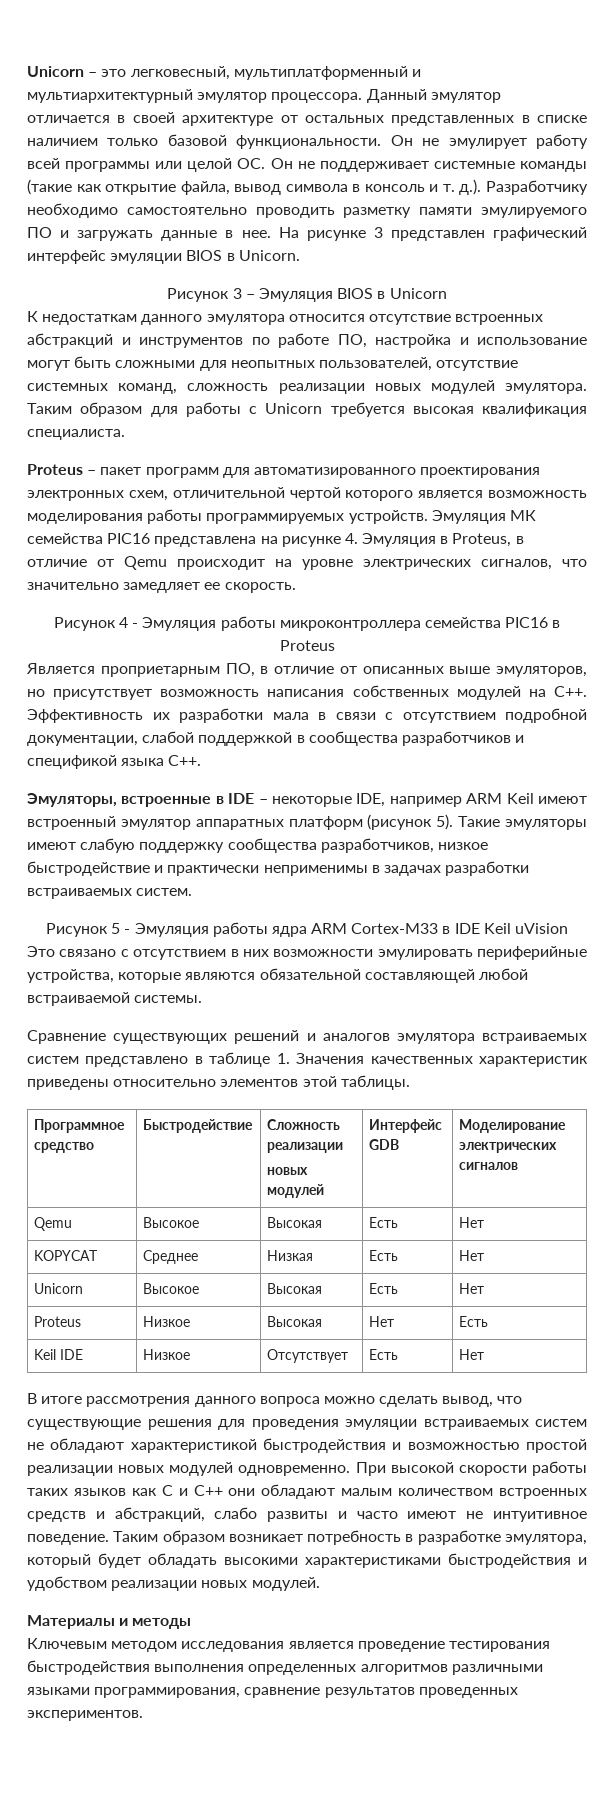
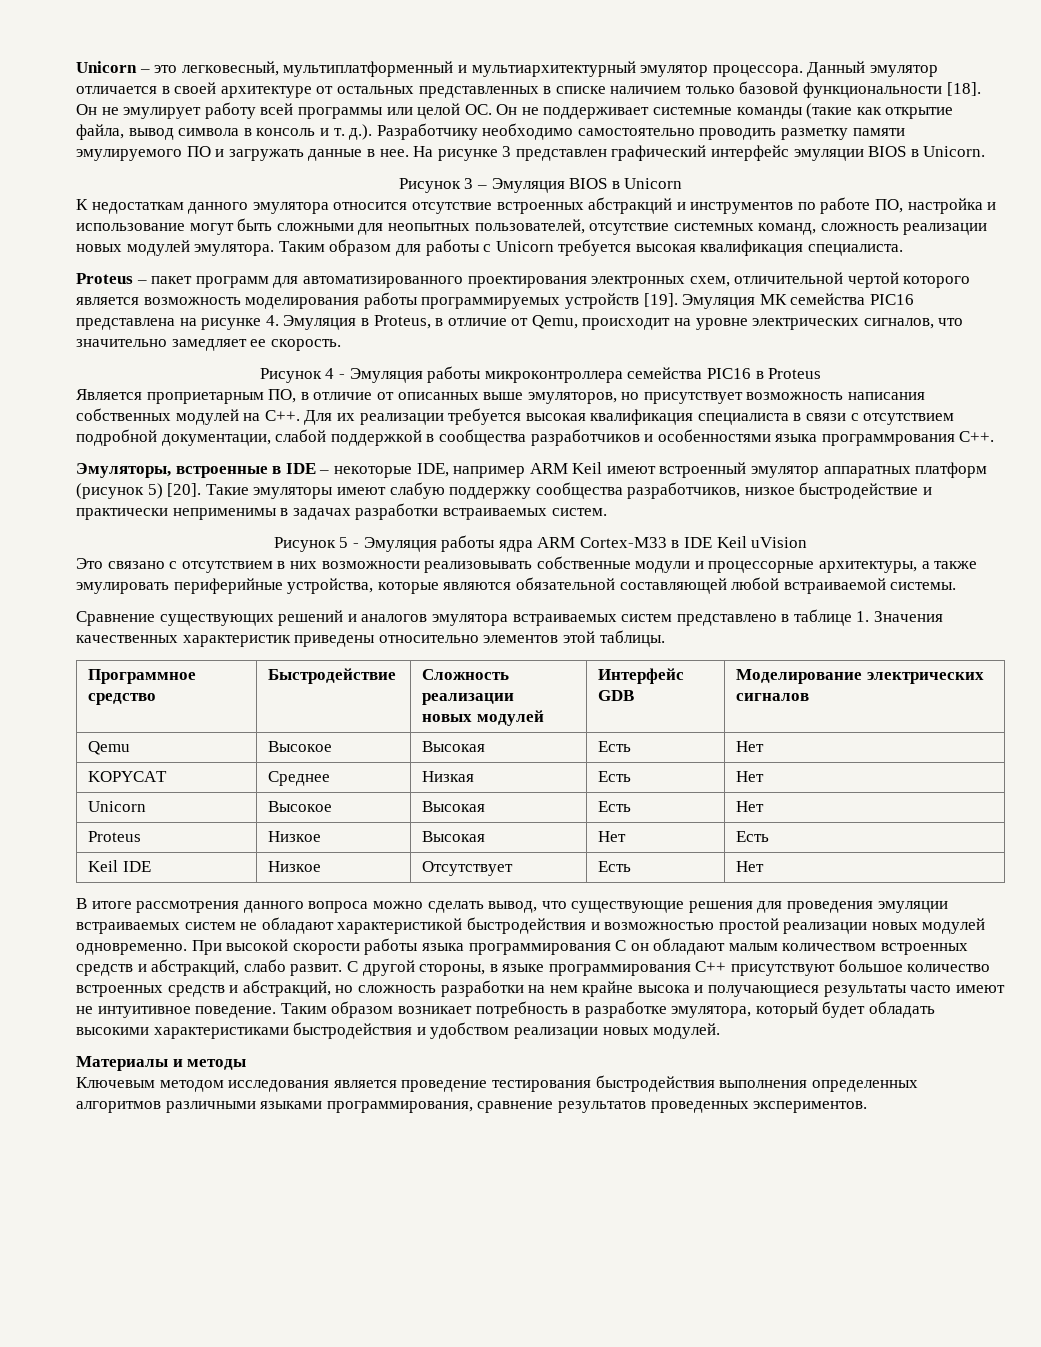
- Данный эмулятор отличается в своей архитектуре от остальных представленных в списке наличием только базовой функциональности.
+ Данный эмулятор отличается в своей архитектуре от остальных представленных в списке наличием только базовой функциональности [18].
- Proteus – пакет программ для автоматизированного проектирования электронных схем, отличительной чертой которого является возможность моделирования работы программируемых устройств.
+ Proteus – пакет программ для автоматизированного проектирования электронных схем, отличительной чертой которого является возможность моделирования работы программируемых устройств [19].
- Эмуляция МК семейства PIC16 представлена на рисунке 4. Эмуляция в Proteus, в отличие от Qemu происходит на уровне электрических сигналов, что значительно замедляет ее скорость.
+ Эмуляция МК семейства PIC16 представлена на рисунке 4. Эмуляция в Proteus, в отличие от Qemu, происходит на уровне электрических сигналов, что значительно замедляет ее скорость.
- Является проприетарным ПО, в отличие от описанных выше эмуляторов, но присутствует возможность написания собственных модулей на C++. Эффективность их разработки мала в связи с отсутствием подробной документации, слабой поддержкой в сообщества разработчиков и спецификой языка С++.
+ Является проприетарным ПО, в отличие от описанных выше эмуляторов, но присутствует возможность написания собственных модулей на C++. Для их реализации требуется высокая квалификация специалиста в связи с отсутствием подробной документации, слабой поддержкой в сообщества разработчиков и особенностями языка программрования С++.
- Эмуляторы, встроенные в IDE – некоторые IDE, например ARM Keil имеют встроенный эмулятор аппаратных платформ (рисунок 5).
+ Эмуляторы, встроенные в IDE – некоторые IDE, например ARM Keil имеют встроенный эмулятор аппаратных платформ (рисунок 5) [20].
- Это связано с отсутствием в них возможности эмулировать периферийные устройства, которые являются обязательной составляющей любой встраиваемой системы.
+ Это связано с отсутствием в них возможности реализовывать собственные модули и процессорные архитектуры, а также эмулировать периферийные устройства, которые являются обязательной составляющей любой встраиваемой системы.
- При высокой скорости работы таких языков как C и C++ они обладают малым количеством встроенных средств и абстракций, слабо развиты и часто имеют не интуитивное поведение.
+ При высокой скорости работы языка программирования C он обладают малым количеством встроенных средств и абстракций, слабо развит. С другой стороны, в языке программирования С++ присутствуют большое количество встроенных средств и абстракций, но сложность разработки на нем крайне высока и получающиеся результаты часто имеют не интуитивное поведение.

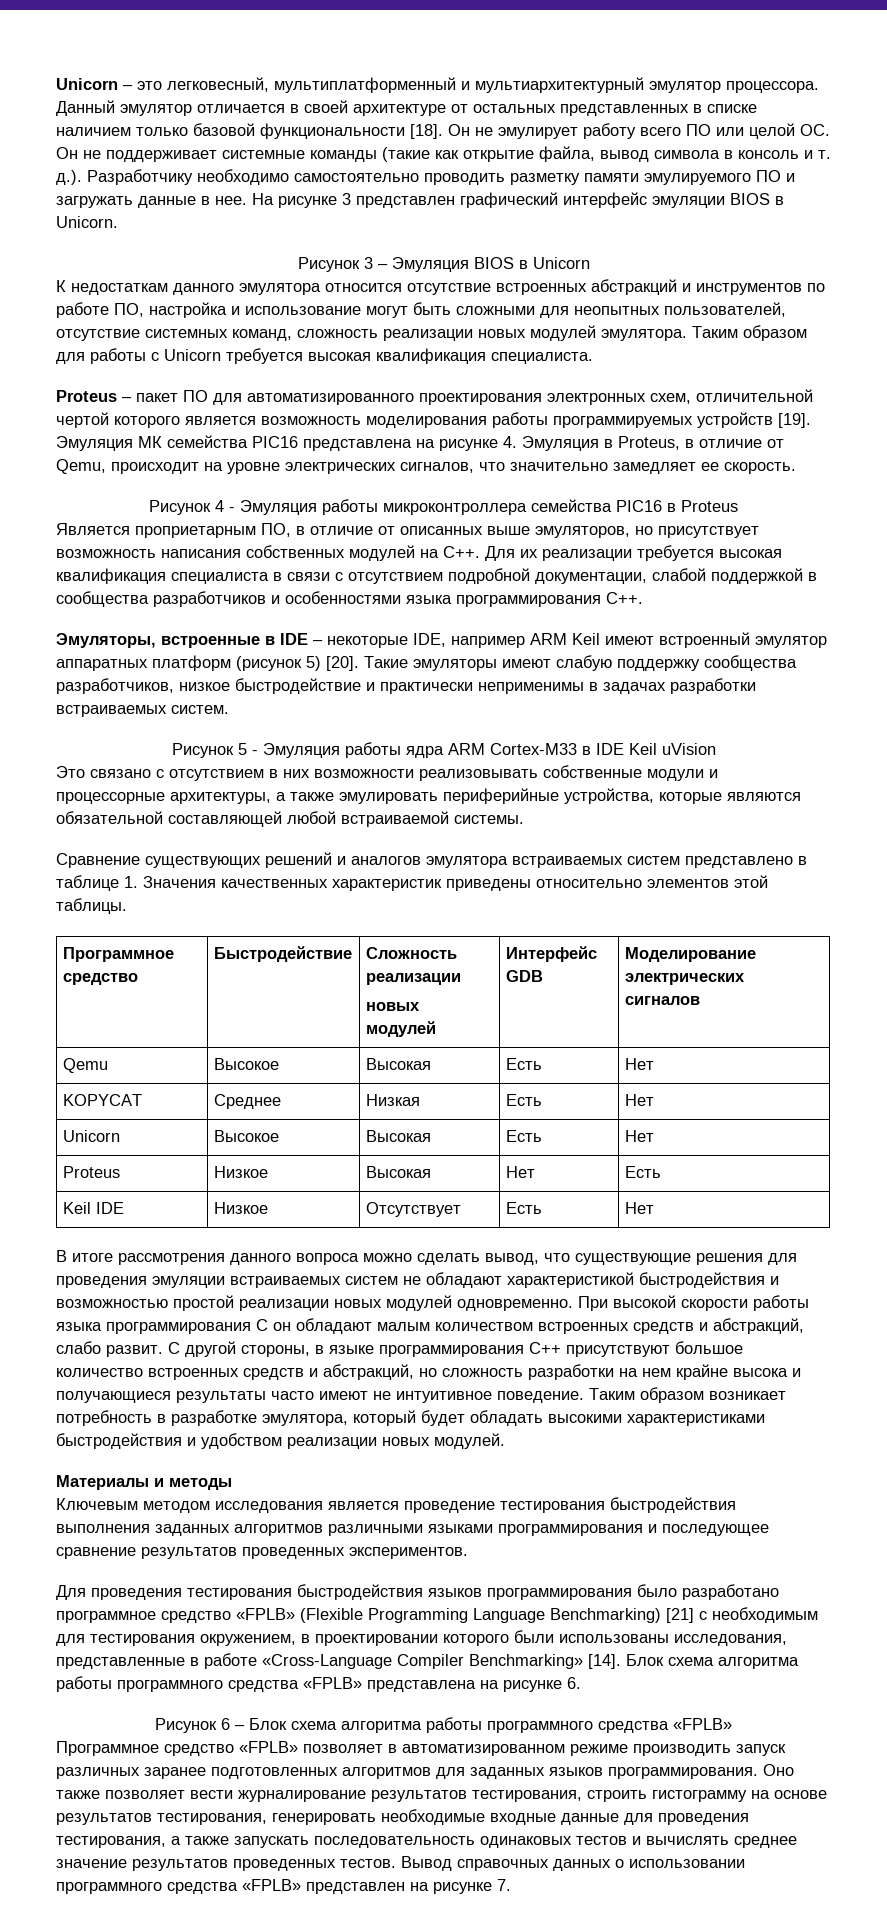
- Он не эмулирует работу всей программы или целой ОС. Он не поддерживает системные команды (такие как открытие файла, вывод символа в консоль и т. д.). Разработчику необходимо самостоятельно проводить разметку памяти эмулируемого ПО и загружать данные в нее.
+ Он не эмулирует работу всего ПО или целой ОС. Он не поддерживает системные команды (такие как открытие файла, вывод символа в консоль и т. д.). Разработчику необходимо самостоятельно проводить разметку памяти эмулируемого ПО и загружать данные в нее.
- Proteus – пакет программ для автоматизированного проектирования электронных схем, отличительной чертой которого является возможность моделирования работы программируемых устройств [19].
+ Proteus – пакет ПО для автоматизированного проектирования электронных схем, отличительной чертой которого является возможность моделирования работы программируемых устройств [19].
- Является проприетарным ПО, в отличие от описанных выше эмуляторов, но присутствует возможность написания собственных модулей на C++. Для их реализации требуется высокая квалификация специалиста в связи с отсутствием подробной документации, слабой поддержкой в сообщества разработчиков и особенностями языка программрования С++.
+ Является проприетарным ПО, в отличие от описанных выше эмуляторов, но присутствует возможность написания собственных модулей на C++. Для их реализации требуется высокая квалификация специалиста в связи с отсутствием подробной документации, слабой поддержкой в сообщества разработчиков и особенностями языка программирования С++.
- Ключевым методом исследования является проведение тестирования быстродействия выполнения определенных алгоритмов различными языками программирования, сравнение результатов проведенных экспериментов.
+ Ключевым методом исследования является проведение тестирования быстродействия выполнения заданных алгоритмов различными языками программирования и последующее сравнение результатов проведенных экспериментов.
+ Для проведения тестирования быстродействия языков программирования было разработано программное средство «FPLB» (Flexible Programming Language Benchmarking) [21] с необходимым для тестирования окружением, в проектировании которого были использованы исследования, представленные в работе «Cross-Language Compiler Benchmarking» [14]. Блок схема алгоритма работы программного средства «FPLB» представлена на рисунке 6.
+ Рисунок 6 – Блок схема алгоритма работы программного средства «FPLB»
+ Программное средство «FPLB» позволяет в автоматизированном режиме производить запуск различных заранее подготовленных алгоритмов для заданных языков программирования. Оно также позволяет вести журналирование результатов тестирования, строить гистограмму на основе результатов тестирования, генерировать необходимые входные данные для проведения тестирования, а также запускать последовательность одинаковых тестов и вычислять среднее значение результатов проведенных тестов. Вывод справочных данных о использовании программного средства «FPLB» представлен на рисунке 7.

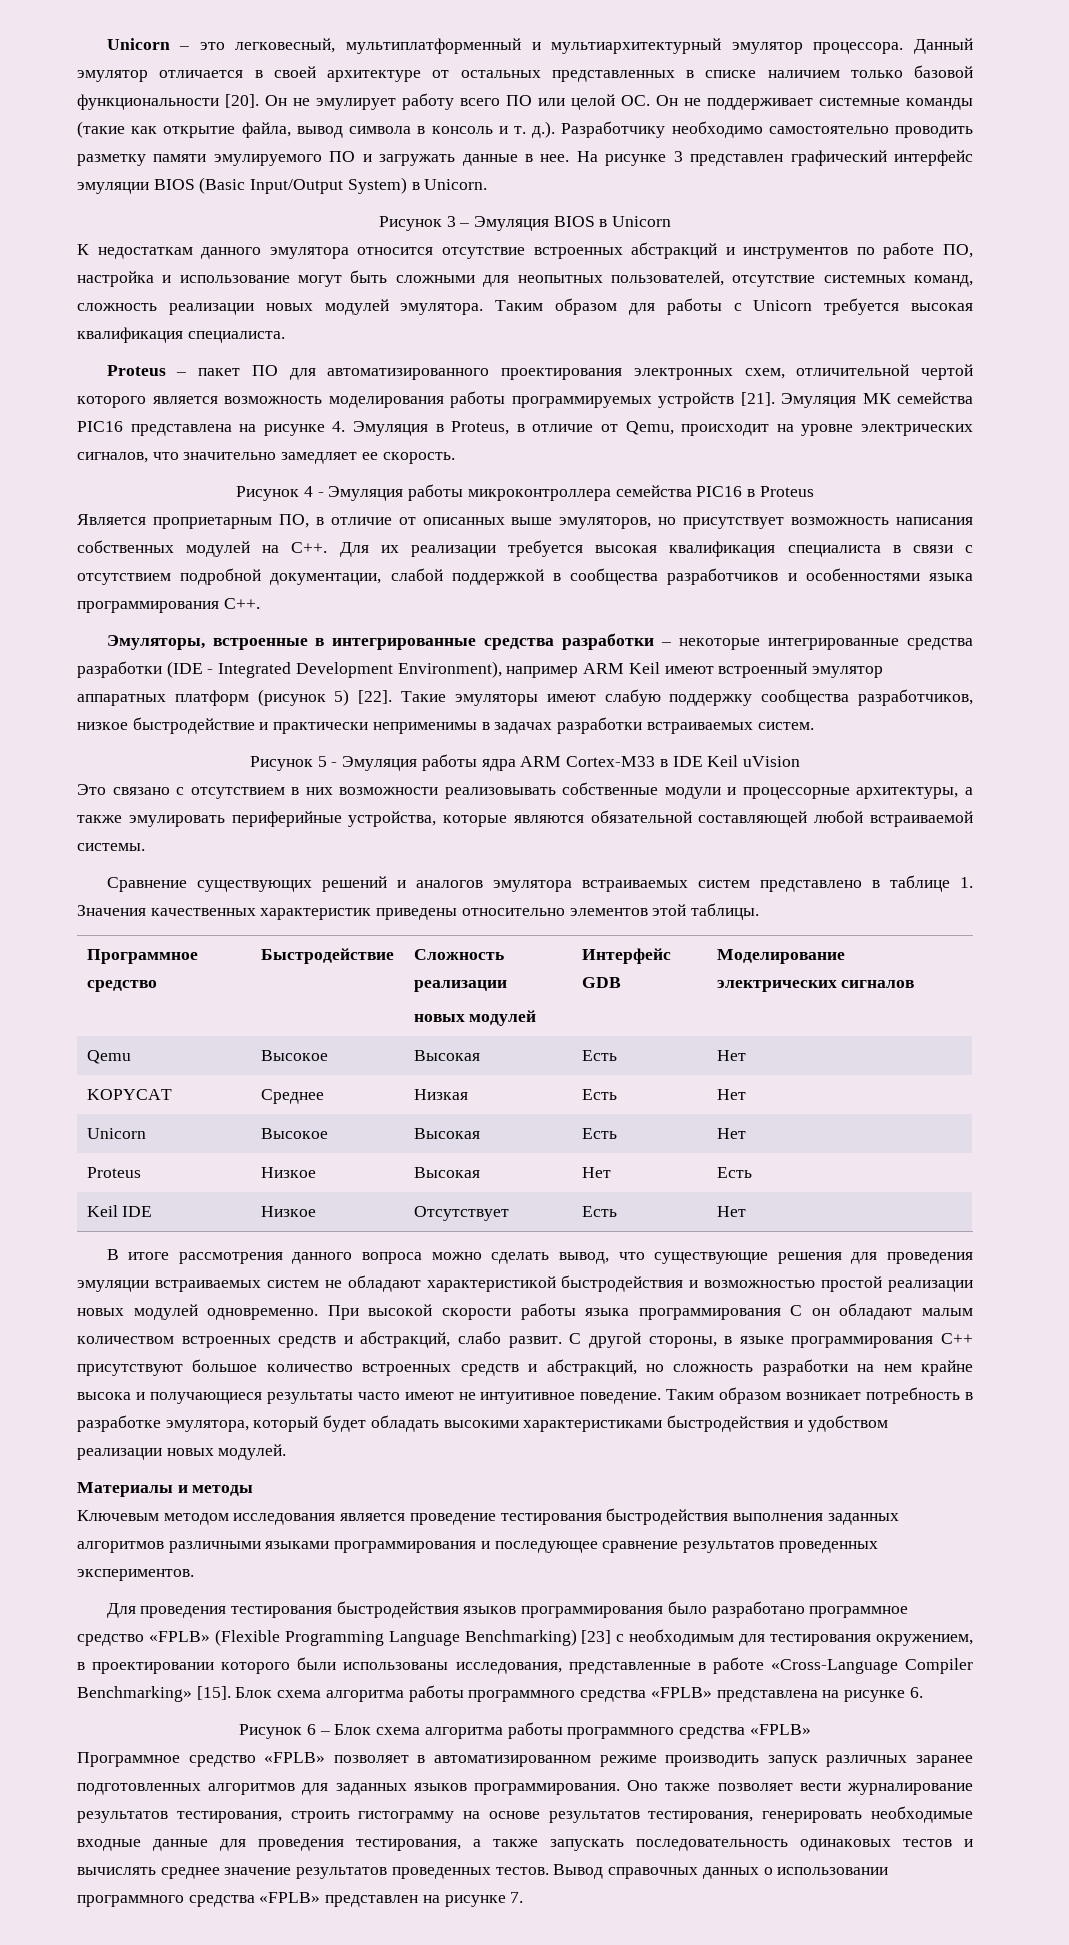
- Данный эмулятор отличается в своей архитектуре от остальных представленных в списке наличием только базовой функциональности [18].
+ Данный эмулятор отличается в своей архитектуре от остальных представленных в списке наличием только базовой функциональности [20].
- На рисунке 3 представлен графический интерфейс эмуляции BIOS в Unicorn.
+ На рисунке 3 представлен графический интерфейс эмуляции BIOS (Basic Input/Output System) в Unicorn.
- Proteus – пакет ПО для автоматизированного проектирования электронных схем, отличительной чертой которого является возможность моделирования работы программируемых устройств [19].
+ Proteus – пакет ПО для автоматизированного проектирования электронных схем, отличительной чертой которого является возможность моделирования работы программируемых устройств [21].
- Эмуляторы, встроенные в IDE – некоторые IDE, например ARM Keil имеют встроенный эмулятор аппаратных платформ (рисунок 5) [20].
+ Эмуляторы, встроенные в интегрированные средства разработки – некоторые интегрированные средства разработки (IDE - Integrated Development Environment), например ARM Keil имеют встроенный эмулятор аппаратных платформ (рисунок 5) [22].
- Для проведения тестирования быстродействия языков программирования было разработано программное средство «FPLB» (Flexible Programming Language Benchmarking) [21] с необходимым для тестирования окружением, в проектировании которого были использованы исследования, представленные в работе «Cross-Language Compiler Benchmarking» [14].
+ Для проведения тестирования быстродействия языков программирования было разработано программное средство «FPLB» (Flexible Programming Language Benchmarking) [23] с необходимым для тестирования окружением, в проектировании которого были использованы исследования, представленные в работе «Cross-Language Compiler Benchmarking» [15].

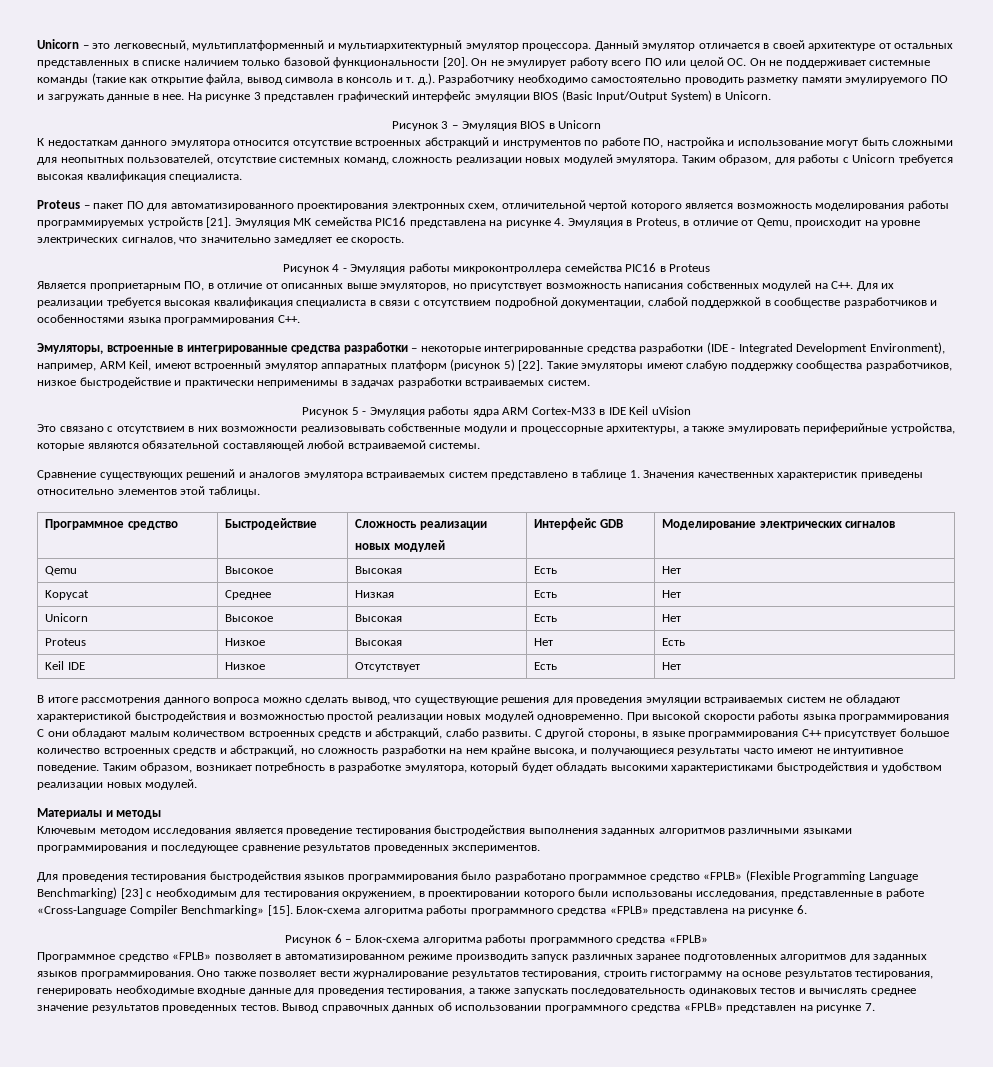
- Таким образом для работы с Unicorn требуется высокая квалификация специалиста.
+ Таким образом, для работы с Unicorn требуется высокая квалификация специалиста.
- Является проприетарным ПО, в отличие от описанных выше эмуляторов, но присутствует возможность написания собственных модулей на C++. Для их реализации требуется высокая квалификация специалиста в связи с отсутствием подробной документации, слабой поддержкой в сообщества разработчиков и особенностями языка программирования С++.
+ Является проприетарным ПО, в отличие от описанных выше эмуляторов, но присутствует возможность написания собственных модулей на C++. Для их реализации требуется высокая квалификация специалиста в связи с отсутствием подробной документации, слабой поддержкой в сообществе разработчиков и особенностями языка программирования С++.
- Эмуляторы, встроенные в интегрированные средства разработки – некоторые интегрированные средства разработки (IDE - Integrated Development Environment), например ARM Keil имеют встроенный эмулятор аппаратных платформ (рисунок 5) [22].
+ Эмуляторы, встроенные в интегрированные средства разработки – некоторые интегрированные средства разработки (IDE - Integrated Development Environment), например, ARM Keil, имеют встроенный эмулятор аппаратных платформ (рисунок 5) [22].
- KOPYCAT | Среднее | Низкая | Есть | Нет
+ Kopycat | Среднее | Низкая | Есть | Нет
- При высокой скорости работы языка программирования C он обладают малым количеством встроенных средств и абстракций, слабо развит.
+ При высокой скорости работы языка программирования C они обладают малым количеством встроенных средств и абстракций, слабо развиты.
- С другой стороны, в языке программирования С++ присутствуют большое количество встроенных средств и абстракций, но сложность разработки на нем крайне высока и получающиеся результаты часто имеют не интуитивное поведение.
+ С другой стороны, в языке программирования С++ присутствует большое количество встроенных средств и абстракций, но сложность разработки на нем крайне высока, и получающиеся результаты часто имеют не интуитивное поведение.
- Таким образом возникает потребность в разработке эмулятора, который будет обладать высокими характеристиками быстродействия и удобством реализации новых модулей.
+ Таким образом, возникает потребность в разработке эмулятора, который будет обладать высокими характеристиками быстродействия и удобством реализации новых модулей.
- Блок схема алгоритма работы программного средства «FPLB» представлена на рисунке 6.
+ Блок-схема алгоритма работы программного средства «FPLB» представлена на рисунке 6.
- Рисунок 6 – Блок схема алгоритма работы программного средства «FPLB»
+ Рисунок 6 – Блок-схема алгоритма работы программного средства «FPLB»
- Вывод справочных данных о использовании программного средства «FPLB» представлен на рисунке 7.
+ Вывод справочных данных об использовании программного средства «FPLB» представлен на рисунке 7.

